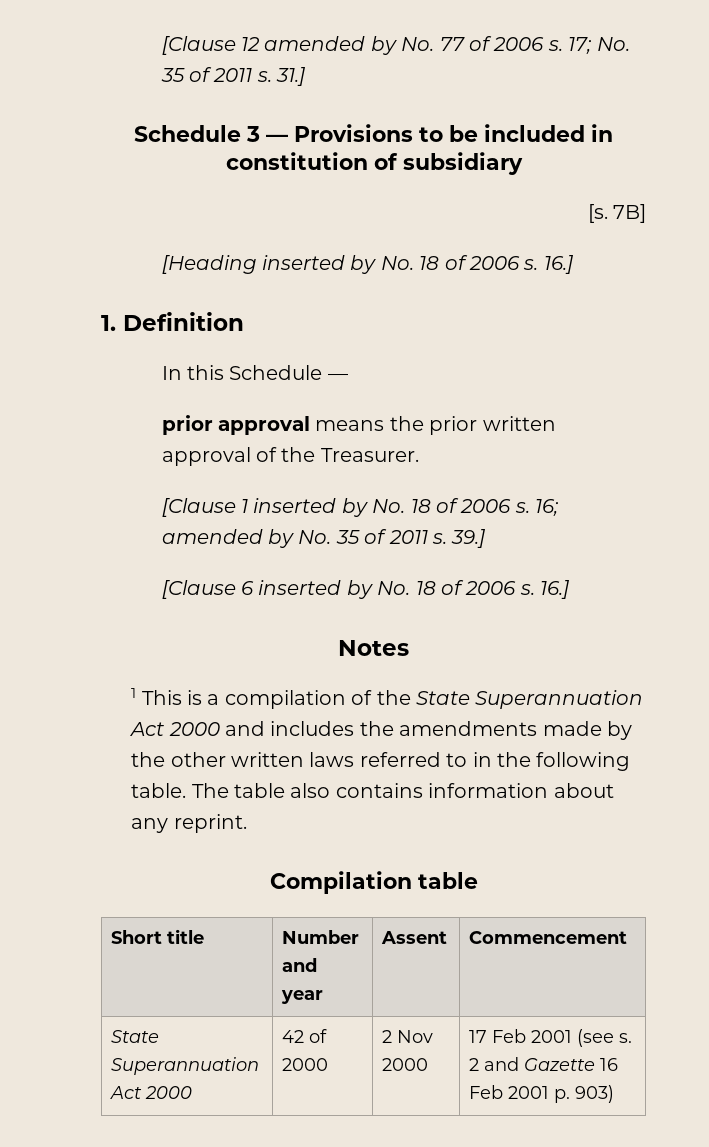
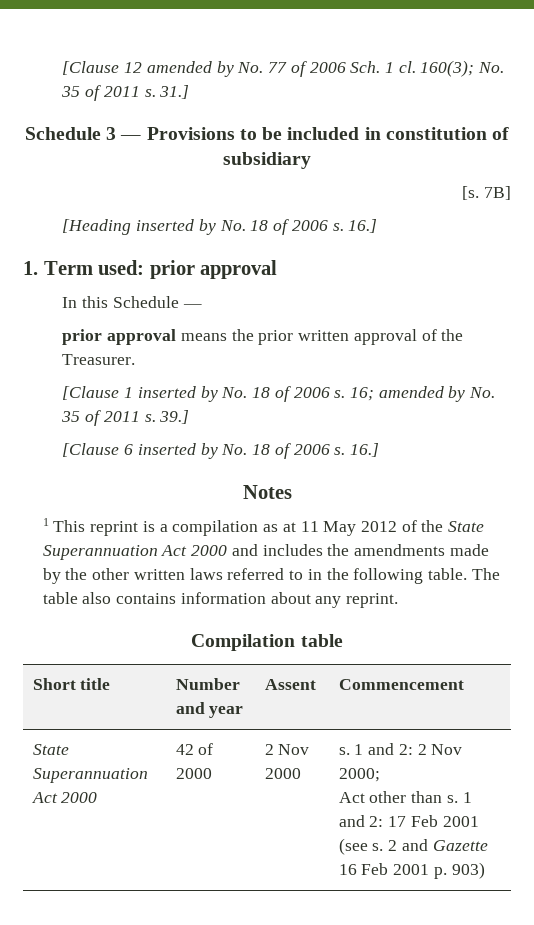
- [Clause 12 amended by No. 77 of 2006 s. 17; No. 35 of 2011 s.
+ [Clause 12 amended by No. 77 of 2006 Sch. 1 cl. 160(3); No. 35 of 2011 s.
- 1. Definition
+ 1. Term used: prior approval
- 1 This is a compilation of the State Superannuation Act 2000 and includes the amendments made by the other written laws referred to in the following table.
+ 1 This reprint is a compilation as at 11 May 2012 of the State Superannuation Act 2000 and includes the amendments made by the other written laws referred to in the following table.
- State Superannuation Act 2000 | 42 of 2000 | 2 Nov 2000 | 17 Feb 2001 (see s. 2 and Gazette 16 Feb 2001 p. 903)
+ State Superannuation Act 2000 | 42 of 2000 | 2 Nov 2000 | s. 1 and 2: 2 Nov 2000;
+ Act other than s. 1 and 2: 17 Feb 2001 (see s. 2 and Gazette 16 Feb 2001 p. 903)

